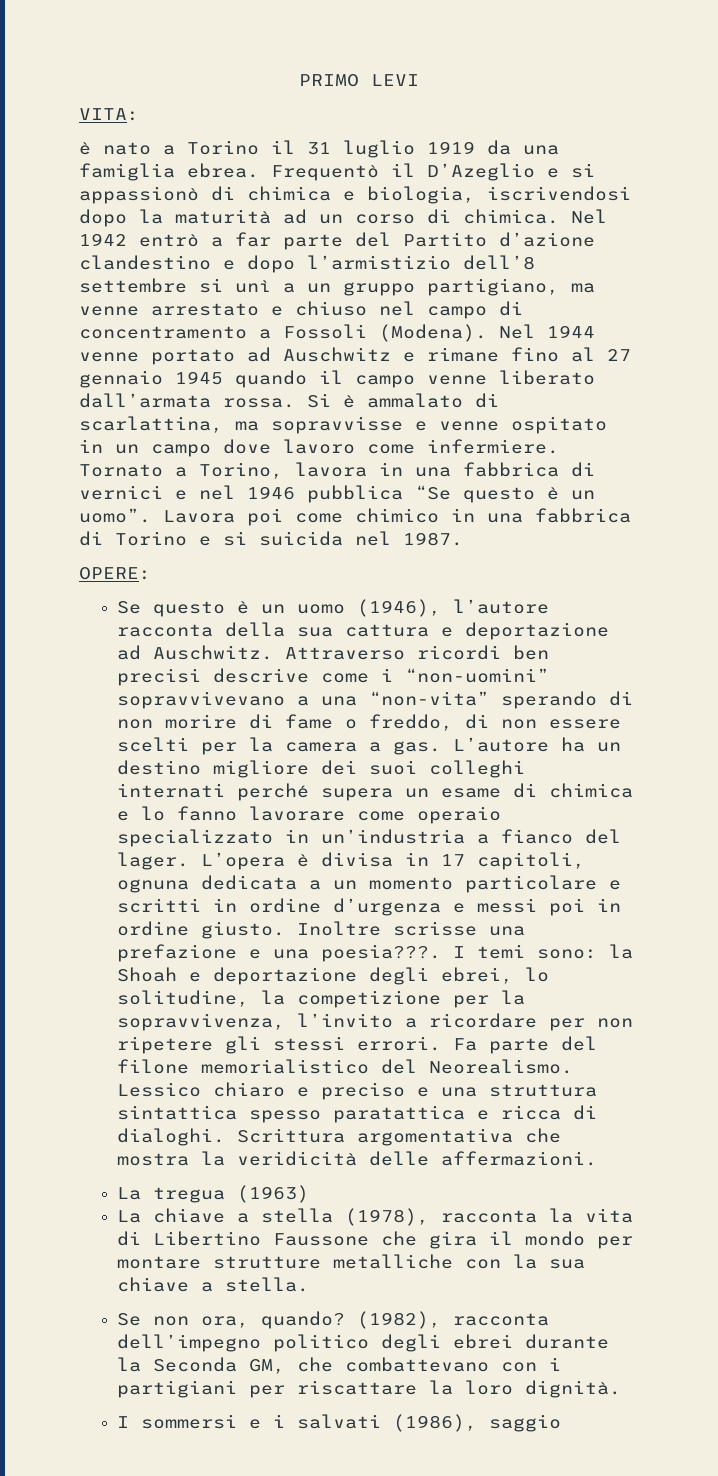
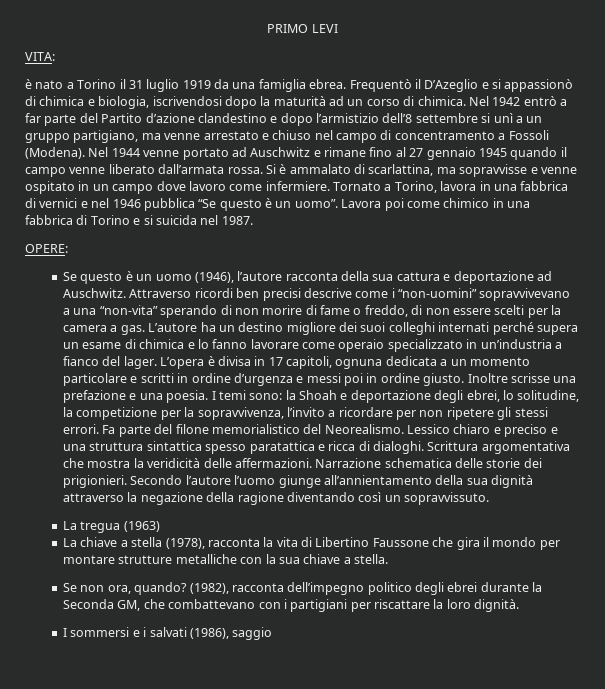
- Inoltre scrisse una prefazione e una poesia???.
+ Inoltre scrisse una prefazione e una poesia.
+ Narrazione schematica delle storie dei prigionieri. Secondo l’autore l’uomo giunge all’annientamento della sua dignità attraverso la negazione della ragione diventando così un sopravvissuto.

